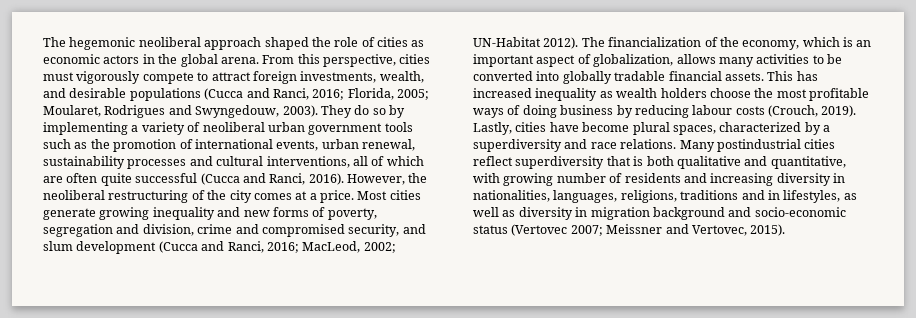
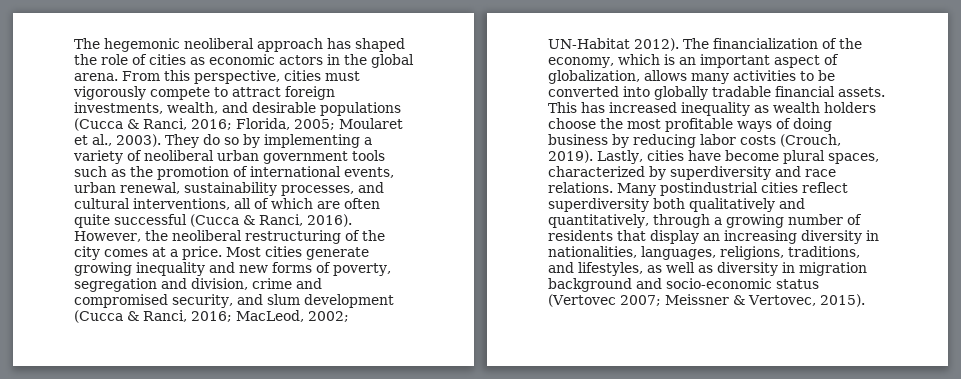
- The hegemonic neoliberal approach shaped the role of cities as economic actors in the global arena.
+ The hegemonic neoliberal approach has shaped the role of cities as economic actors in the global arena.
- From this perspective, cities must vigorously compete to attract foreign investments, wealth, and desirable populations (Cucca and Ranci, 2016; Florida, 2005; Moularet, Rodrigues and Swyngedouw, 2003).
+ From this perspective, cities must vigorously compete to attract foreign investments, wealth, and desirable populations (Cucca & Ranci, 2016; Florida, 2005; Moularet et al., 2003).
- They do so by implementing a variety of neoliberal urban government tools such as the promotion of international events, urban renewal, sustainability processes and cultural interventions, all of which are often quite successful (Cucca and Ranci, 2016).
+ They do so by implementing a variety of neoliberal urban government tools such as the promotion of international events, urban renewal, sustainability processes, and cultural interventions, all of which are often quite successful (Cucca & Ranci, 2016).
- Most cities generate growing inequality and new forms of poverty, segregation and division, crime and compromised security, and slum development (Cucca and Ranci, 2016; MacLeod, 2002; UN-Habitat 2012).
+ Most cities generate growing inequality and new forms of poverty, segregation and division, crime and compromised security, and slum development (Cucca & Ranci, 2016; MacLeod, 2002; UN-Habitat 2012).
- This has increased inequality as wealth holders choose the most profitable ways of doing business by reducing labour costs (Crouch, 2019).
+ This has increased inequality as wealth holders choose the most profitable ways of doing business by reducing labor costs (Crouch, 2019).
- Lastly, cities have become plural spaces, characterized by a superdiversity and race relations.
+ Lastly, cities have become plural spaces, characterized by superdiversity and race relations.
- Many postindustrial cities reflect superdiversity that is both qualitative and quantitative, with growing number of residents and increasing diversity in nationalities, languages, religions, traditions and in lifestyles, as well as diversity in migration background and socio-economic status (Vertovec 2007; Meissner and Vertovec, 2015).
+ Many postindustrial cities reflect superdiversity both qualitatively and quantitatively, through a growing number of residents that display an increasing diversity in nationalities, languages, religions, traditions, and lifestyles, as well as diversity in migration background and socio-economic status (Vertovec 2007; Meissner & Vertovec, 2015).

